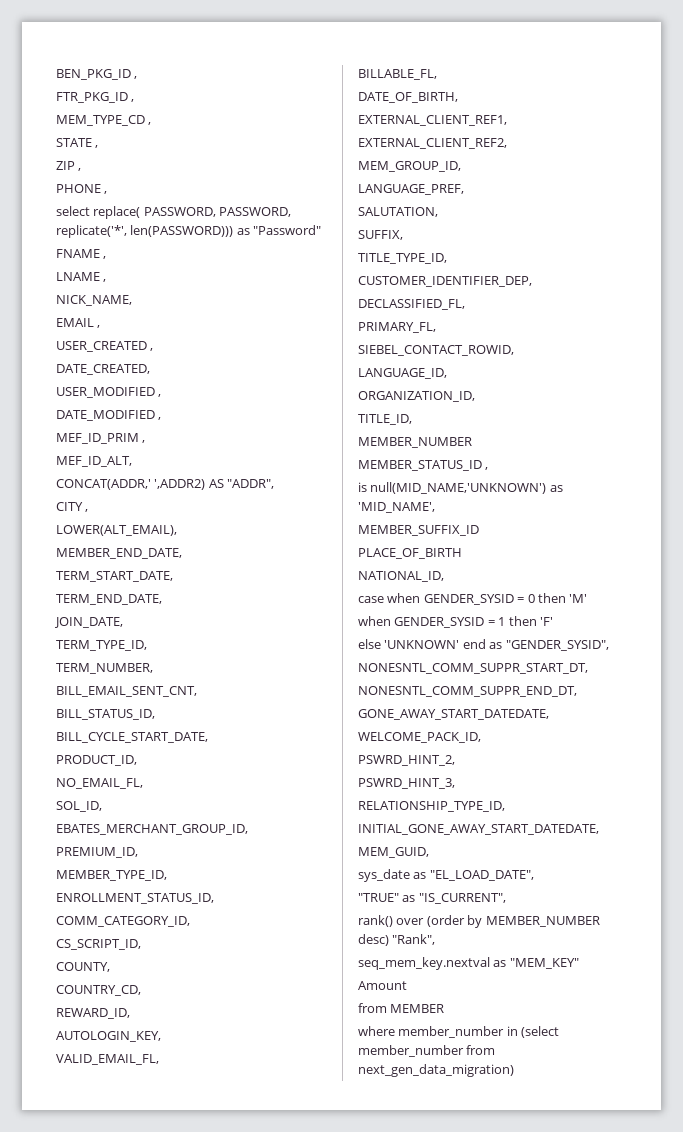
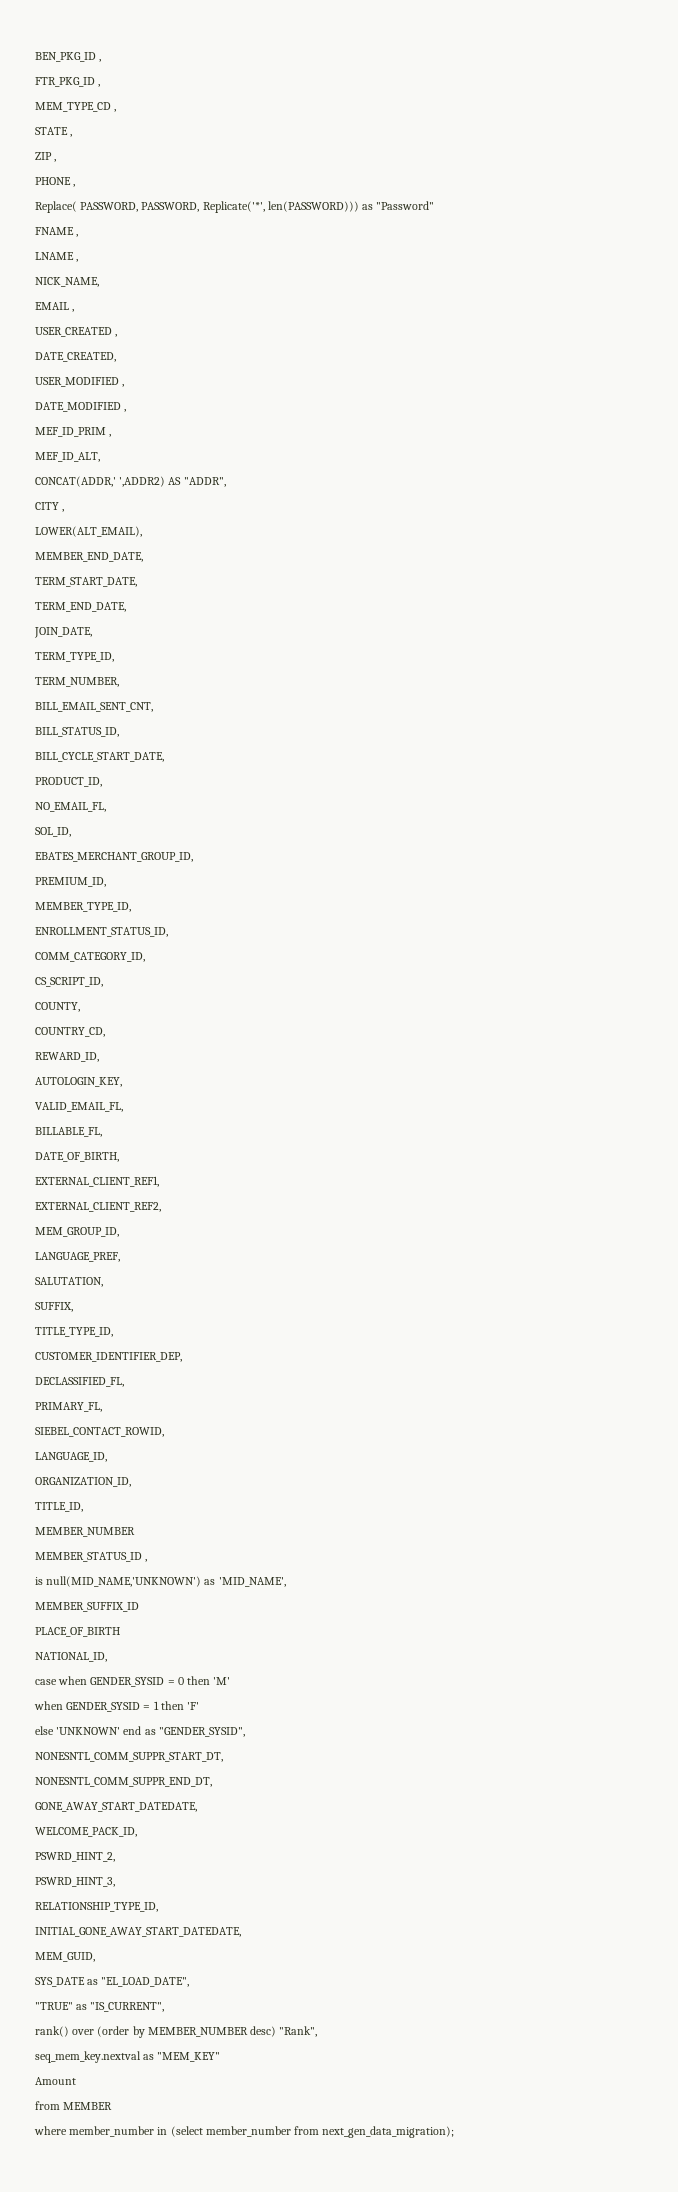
- select replace( PASSWORD, PASSWORD, replicate('*', len(PASSWORD))) as "Password"
+ Replace( PASSWORD, PASSWORD, Replicate('*', len(PASSWORD))) as "Password"
- sys_date as "EL_LOAD_DATE",
+ SYS_DATE as "EL_LOAD_DATE",
- where member_number in (select member_number from next_gen_data_migration)
+ where member_number in (select member_number from next_gen_data_migration);

